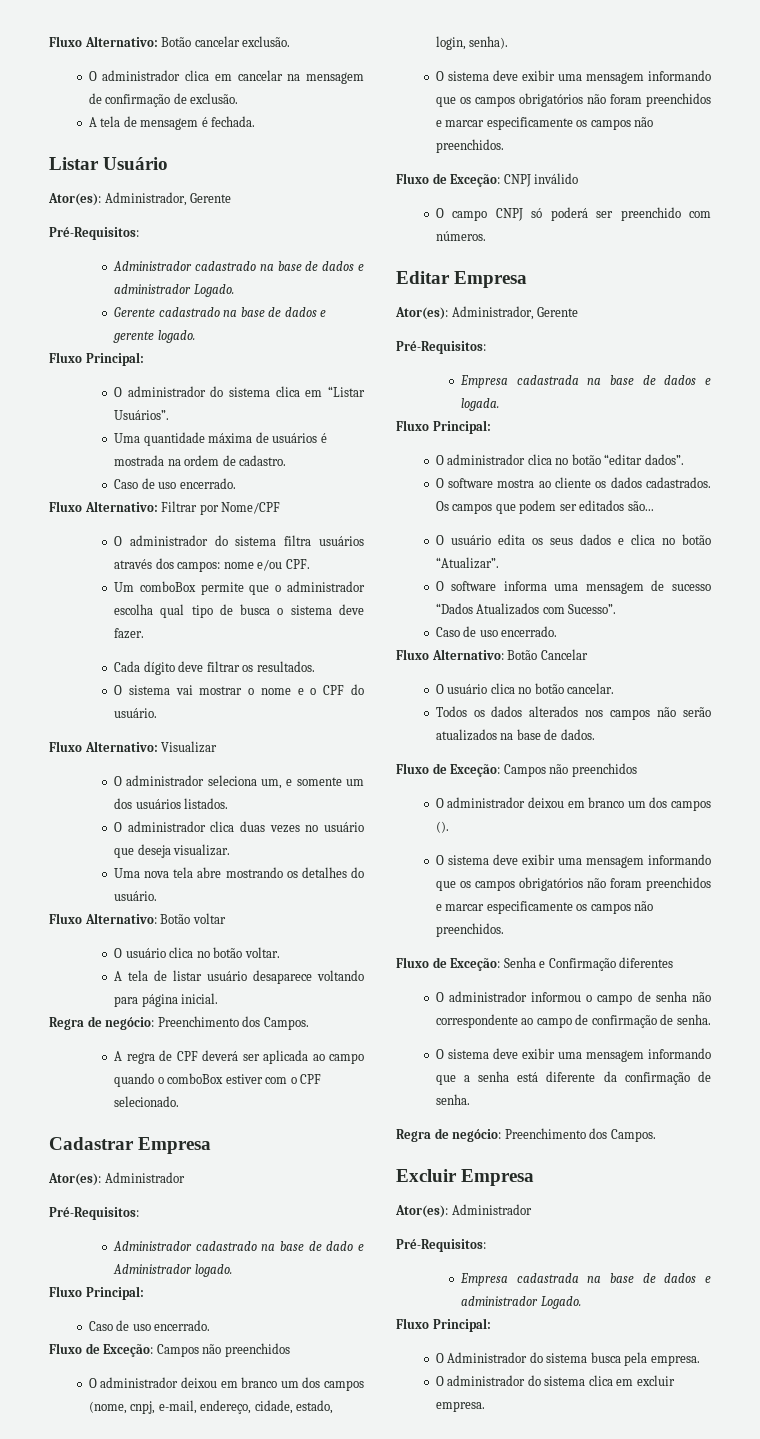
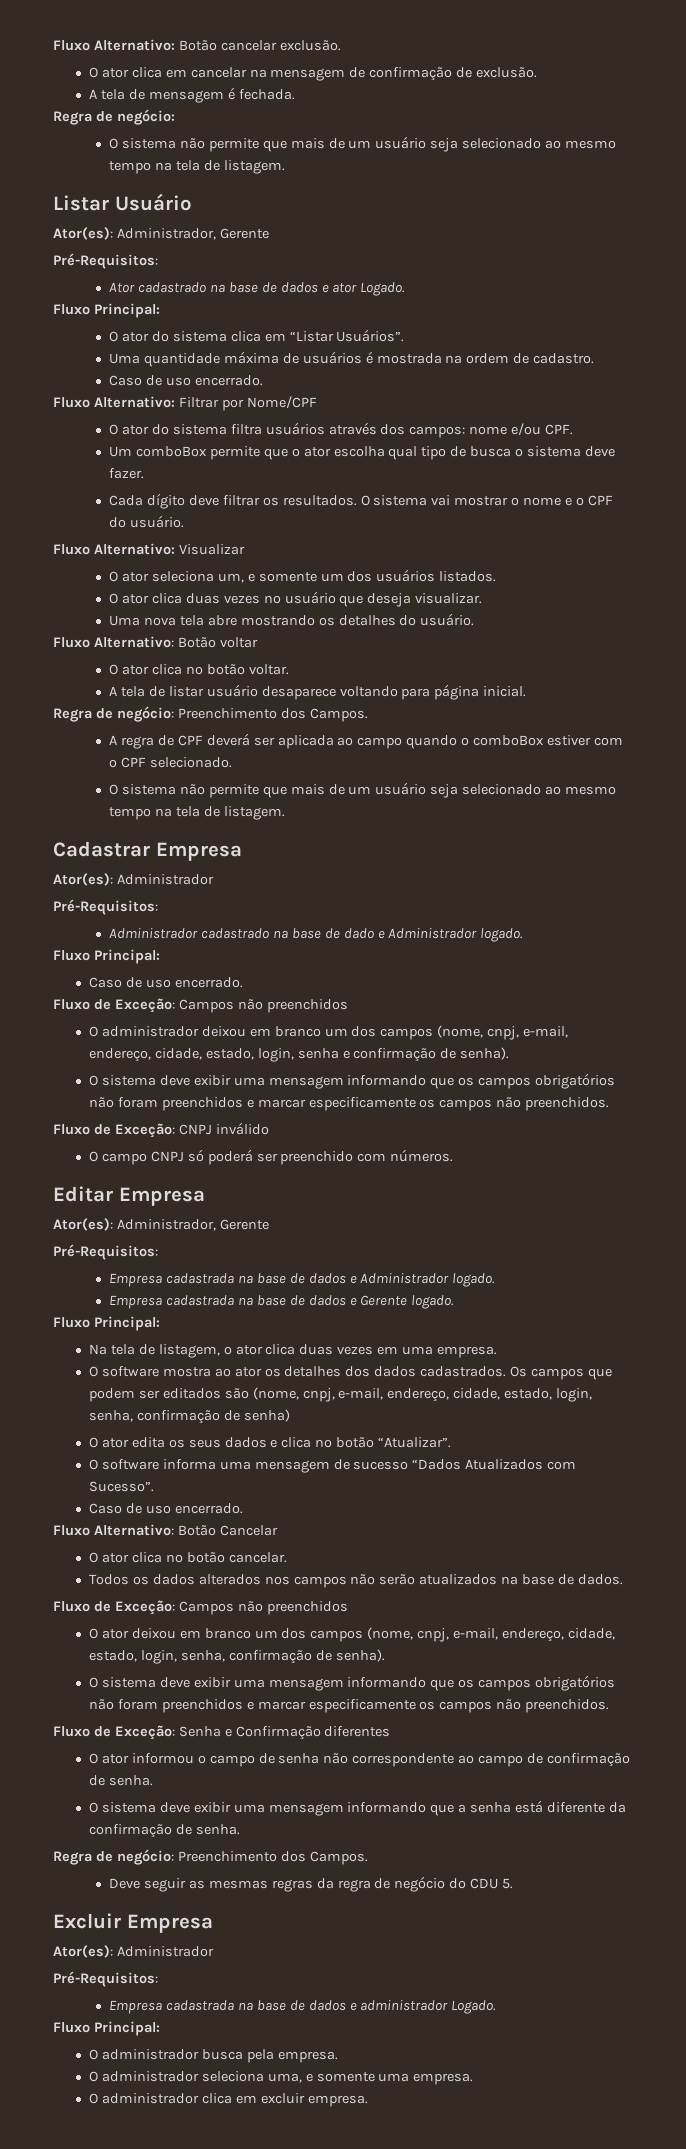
- O administrador clica em cancelar na mensagem de confirmação de exclusão.
+ O ator clica em cancelar na mensagem de confirmação de exclusão.
  A tela de mensagem é fechada.
+ Regra de negócio:
+ O sistema não permite que mais de um usuário seja selecionado ao mesmo tempo na tela de listagem.
- Administrador cadastrado na base de dados e administrador Logado.
- Gerente cadastrado na base de dados e gerente logado.
+ Ator cadastrado na base de dados e ator Logado.
  Fluxo Principal:
- O administrador do sistema clica em “Listar Usuários”.
+ O ator do sistema clica em “Listar Usuários”.
- O administrador do sistema filtra usuários através dos campos: nome e/ou CPF.
+ O ator do sistema filtra usuários através dos campos: nome e/ou CPF.
- Um comboBox permite que o administrador escolha qual tipo de busca o sistema deve fazer.
+ Um comboBox permite que o ator escolha qual tipo de busca o sistema deve fazer.
- Cada dígito deve filtrar os resultados.
- O sistema vai mostrar o nome e o CPF do usuário.
+ Cada dígito deve filtrar os resultados. O sistema vai mostrar o nome e o CPF do usuário.
- O administrador seleciona um, e somente um dos usuários listados.
+ O ator seleciona um, e somente um dos usuários listados.
- O administrador clica duas vezes no usuário que deseja visualizar.
+ O ator clica duas vezes no usuário que deseja visualizar.
- O usuário clica no botão voltar.
+ O ator clica no botão voltar.
  A regra de CPF deverá ser aplicada ao campo quando o comboBox estiver com o CPF selecionado.
+ O sistema não permite que mais de um usuário seja selecionado ao mesmo tempo na tela de listagem.
- O administrador deixou em branco um dos campos (nome, cnpj, e-mail, endereço, cidade, estado, login, senha).
+ O administrador deixou em branco um dos campos (nome, cnpj, e-mail, endereço, cidade, estado, login, senha e confirmação de senha).
- Empresa cadastrada na base de dados e logada.
+ Empresa cadastrada na base de dados e Administrador logado.
+ Empresa cadastrada na base de dados e Gerente logado.
  Fluxo Principal:
- O administrador clica no botão “editar dados”.
+ Na tela de listagem, o ator clica duas vezes em uma empresa.
- O software mostra ao cliente os dados cadastrados.
+ O software mostra ao ator os detalhes dos dados cadastrados.
- Os campos que podem ser editados são...
- O usuário edita os seus dados e clica no botão “Atualizar”.
+ Os campos que podem ser editados são (nome, cnpj, e-mail, endereço, cidade, estado, login, senha, confirmação de senha)
+ O ator edita os seus dados e clica no botão “Atualizar”.
- O usuário clica no botão cancelar.
+ O ator clica no botão cancelar.
- O administrador deixou em branco um dos campos ().
+ O ator deixou em branco um dos campos (nome, cnpj, e-mail, endereço, cidade, estado, login, senha, confirmação de senha).
- O administrador informou o campo de senha não correspondente ao campo de confirmação de senha.
+ O ator informou o campo de senha não correspondente ao campo de confirmação de senha.
+ Deve seguir as mesmas regras da regra de negócio do CDU 5.
- O Administrador do sistema busca pela empresa.
+ O administrador busca pela empresa.
- O administrador do sistema clica em excluir empresa.
+ O administrador seleciona uma, e somente uma empresa.
+ O administrador clica em excluir empresa.

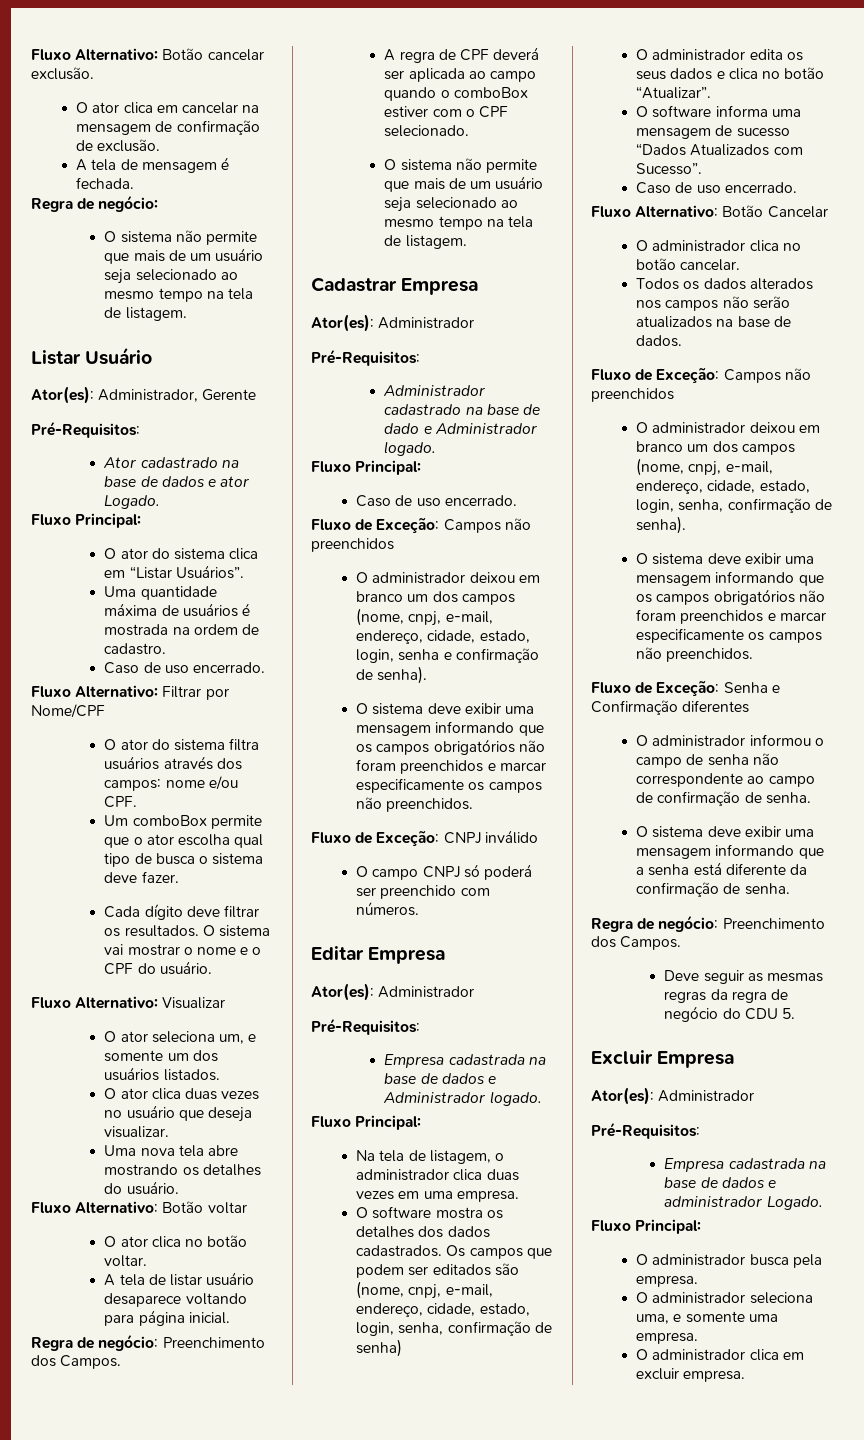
  Editar Empresa
- Ator(es): Administrador, Gerente
+ Ator(es): Administrador
- Empresa cadastrada na base de dados e Gerente logado.
- Na tela de listagem, o ator clica duas vezes em uma empresa.
+ Na tela de listagem, o administrador clica duas vezes em uma empresa.
- O software mostra ao ator os detalhes dos dados cadastrados.
+ O software mostra os detalhes dos dados cadastrados.
- O ator edita os seus dados e clica no botão “Atualizar”.
+ O administrador edita os seus dados e clica no botão “Atualizar”.
- O ator clica no botão cancelar.
+ O administrador clica no botão cancelar.
- O ator deixou em branco um dos campos (nome, cnpj, e-mail, endereço, cidade, estado, login, senha, confirmação de senha).
+ O administrador deixou em branco um dos campos (nome, cnpj, e-mail, endereço, cidade, estado, login, senha, confirmação de senha).
- O ator informou o campo de senha não correspondente ao campo de confirmação de senha.
+ O administrador informou o campo de senha não correspondente ao campo de confirmação de senha.

